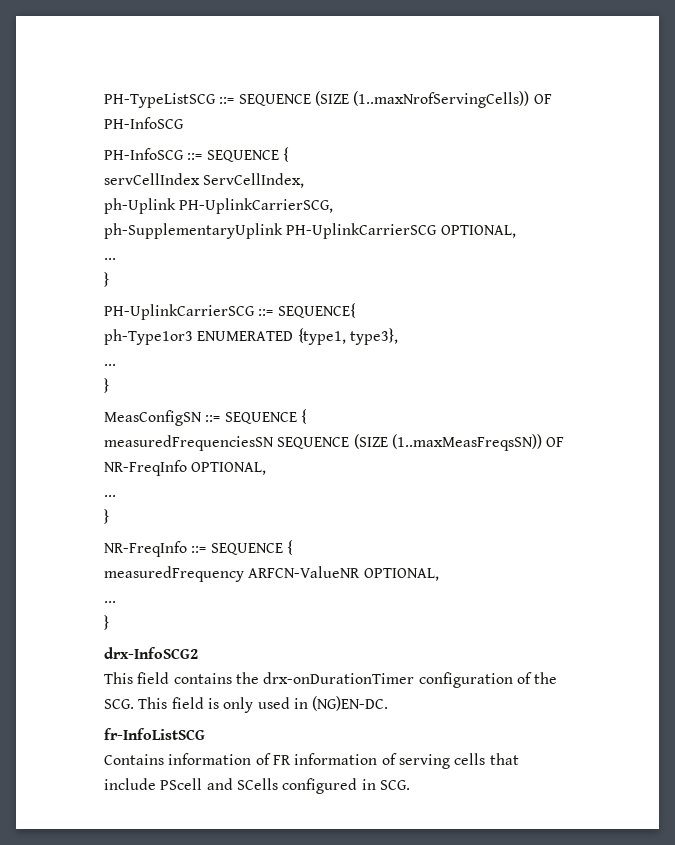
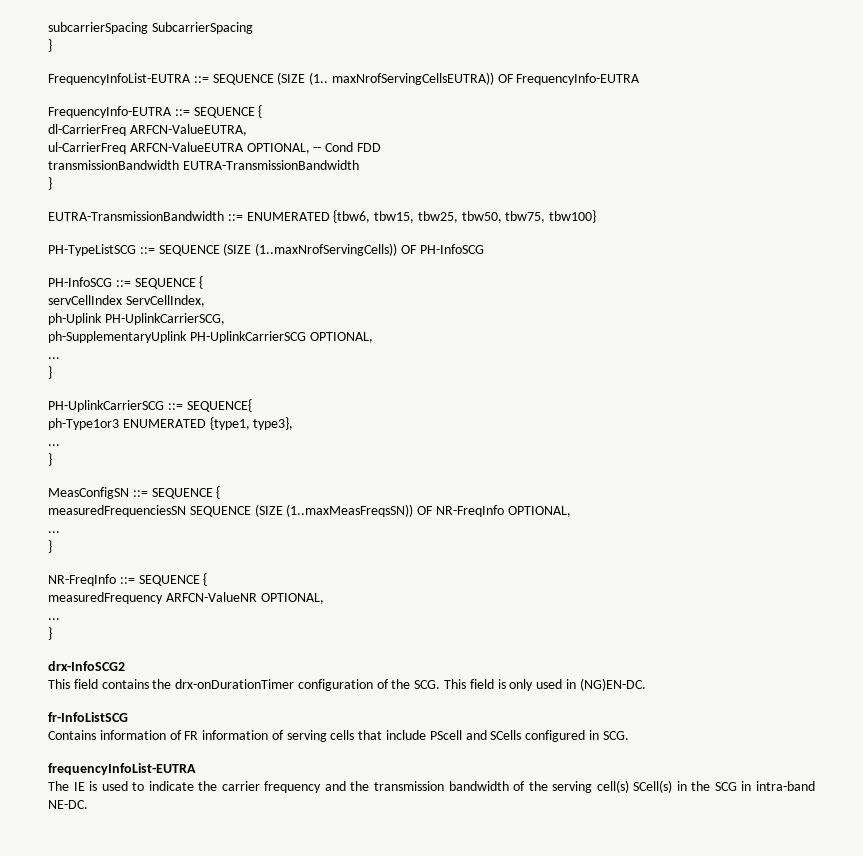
+ subcarrierSpacing SubcarrierSpacing
+ }
+ FrequencyInfoList-EUTRA ::= SEQUENCE (SIZE (1.. maxNrofServingCellsEUTRA)) OF FrequencyInfo-EUTRA
+ FrequencyInfo-EUTRA ::= SEQUENCE {
+ dl-CarrierFreq ARFCN-ValueEUTRA,
+ ul-CarrierFreq ARFCN-ValueEUTRA OPTIONAL, -- Cond FDD
+ transmissionBandwidth EUTRA-TransmissionBandwidth
+ }
+ EUTRA-TransmissionBandwidth ::= ENUMERATED {tbw6, tbw15, tbw25, tbw50, tbw75, tbw100}
+ frequencyInfoList-EUTRA
+ The IE is used to indicate the carrier frequency and the transmission bandwidth of the serving cell(s) SCell(s) in the SCG in intra-band NE-DC.

